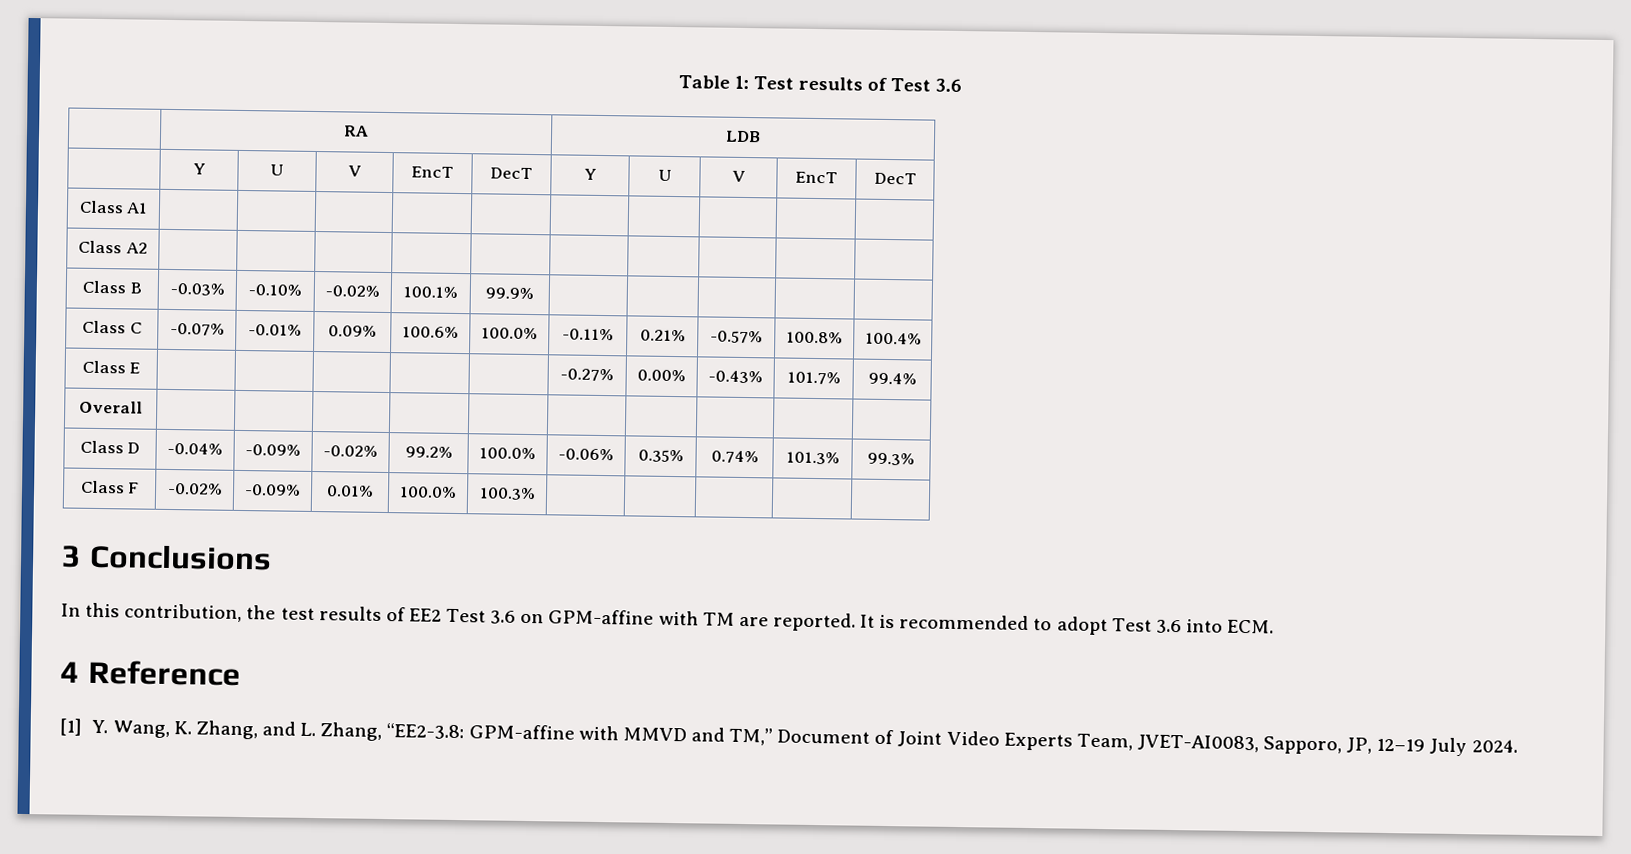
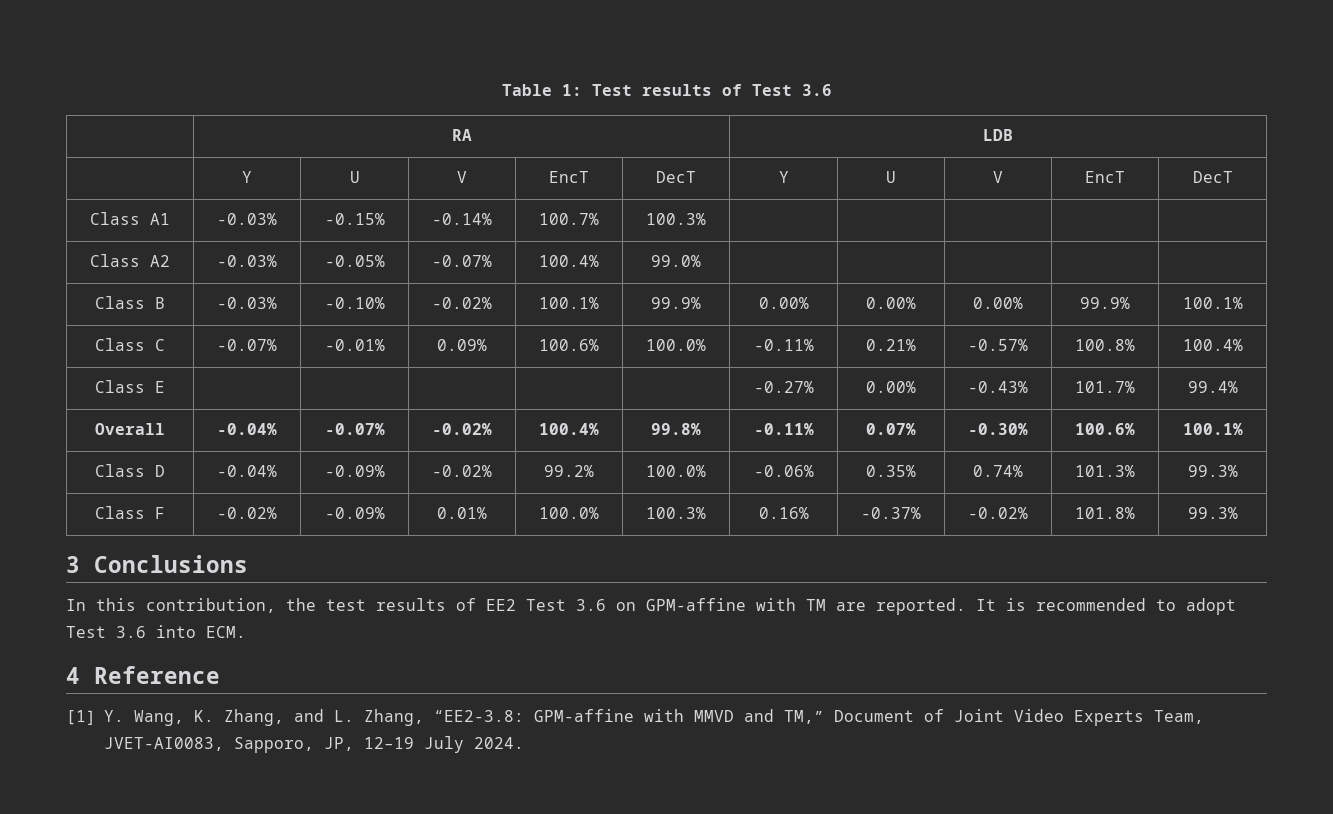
- Class A1 | | | | | | | | | |
- Class A2 | | | | | | | | | |
+ Class A1 | -0.03% | -0.15% | -0.14% | 100.7% | 100.3% | | | | |
+ Class A2 | -0.03% | -0.05% | -0.07% | 100.4% | 99.0% | | | | |
- Class B | -0.03% | -0.10% | -0.02% | 100.1% | 99.9% | | | | |
+ Class B | -0.03% | -0.10% | -0.02% | 100.1% | 99.9% | 0.00% | 0.00% | 0.00% | 99.9% | 100.1%
- Overall | | | | | | | | | |
+ Overall | -0.04% | -0.07% | -0.02% | 100.4% | 99.8% | -0.11% | 0.07% | -0.30% | 100.6% | 100.1%
- Class F | -0.02% | -0.09% | 0.01% | 100.0% | 100.3% | | | | |
+ Class F | -0.02% | -0.09% | 0.01% | 100.0% | 100.3% | 0.16% | -0.37% | -0.02% | 101.8% | 99.3%

